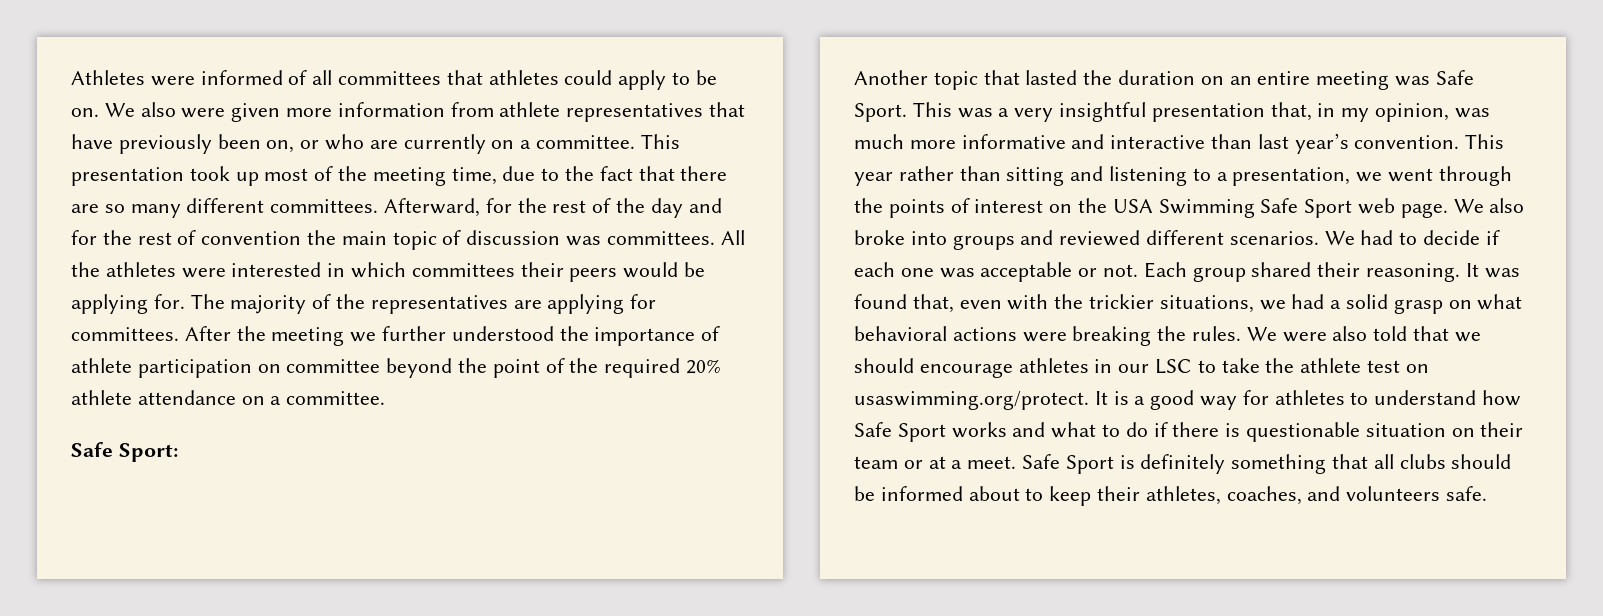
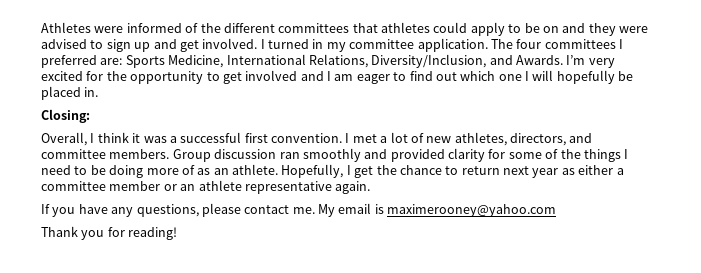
- Athletes were informed of all committees that athletes could apply to be on. We also were given more information from athlete representatives that have previously been on, or who are currently on a committee. This presentation took up most of the meeting time, due to the fact that there are so many different committees. Afterward, for the rest of the day and for the rest of convention the main topic of discussion was committees. All the athletes were interested in which committees their peers would be applying for. The majority of the representatives are applying for committees. After the meeting we further understood the importance of athlete participation on committee beyond the point of the required 20% athlete attendance on a committee.
- Safe Sport:
- Another topic that lasted the duration on an entire meeting was Safe Sport. This was a very insightful presentation that, in my opinion, was much more informative and interactive than last year’s convention. This year rather than sitting and listening to a presentation, we went through the points of interest on the USA Swimming Safe Sport web page. We also broke into groups and reviewed different scenarios. We had to decide if each one was acceptable or not. Each group shared their reasoning. It was found that, even with the trickier situations, we had a solid grasp on what behavioral actions were breaking the rules. We were also told that we should encourage athletes in our LSC to take the athlete test on usaswimming.org/protect. It is a good way for athletes to understand how Safe Sport works and what to do if there is questionable situation on their team or at a meet. Safe Sport is definitely something that all clubs should be informed about to keep their athletes, coaches, and volunteers safe.
+ Athletes were informed of the different committees that athletes could apply to be on and they were advised to sign up and get involved. I turned in my committee application. The four committees I preferred are: Sports Medicine, International Relations, Diversity/Inclusion, and Awards. I’m very excited for the opportunity to get involved and I am eager to find out which one I will hopefully be placed in.
+ Closing:
+ Overall, I think it was a successful first convention. I met a lot of new athletes, directors, and committee members. Group discussion ran smoothly and provided clarity for some of the things I need to be doing more of as an athlete. Hopefully, I get the chance to return next year as either a committee member or an athlete representative again.
+ If you have any questions, please contact me. My email is maximerooney@yahoo.com
+ Thank you for reading!

